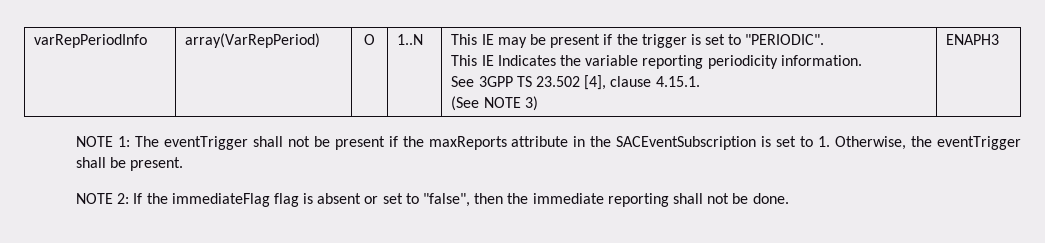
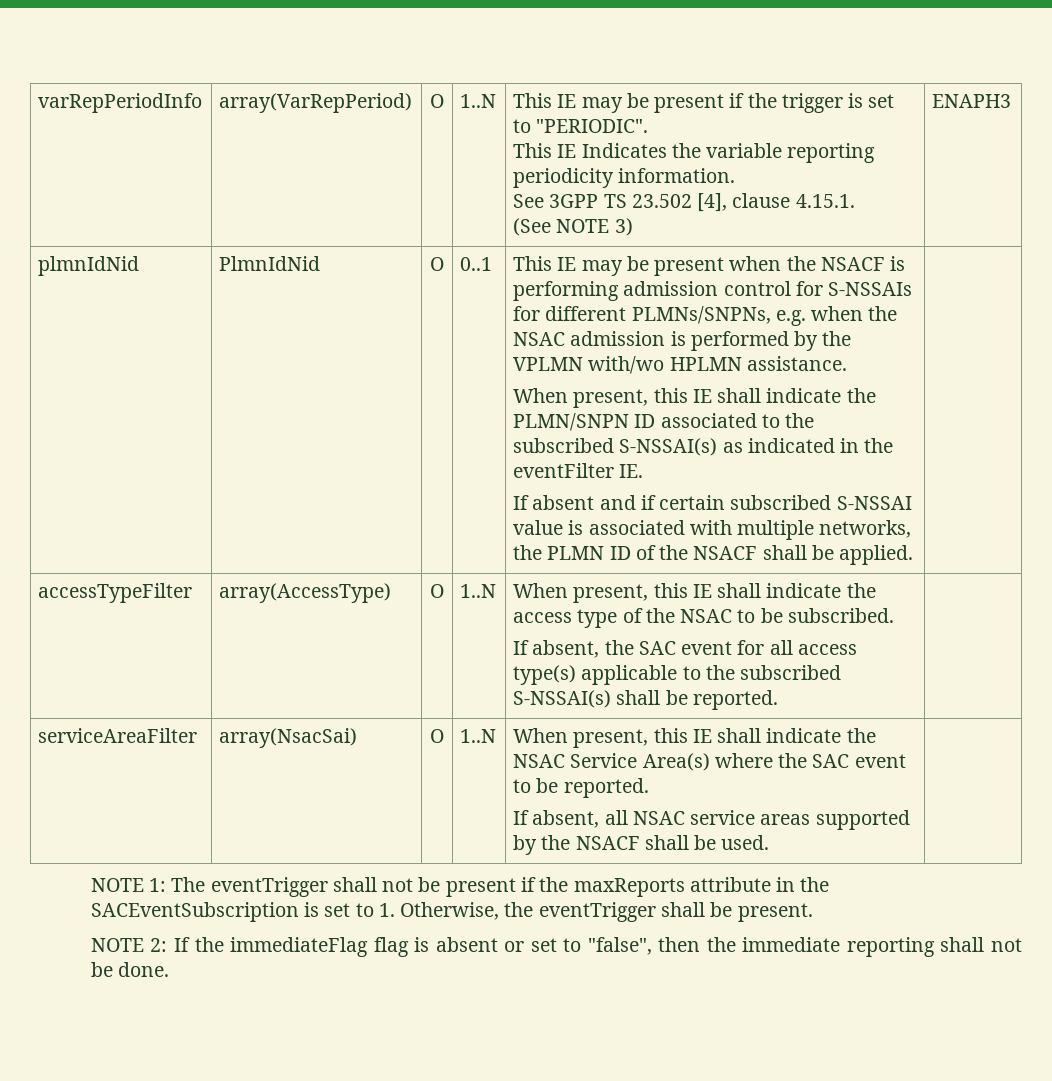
+ plmnIdNid | PlmnIdNid | O | 0..1 | This IE may be present when the NSACF is performing admission control for S-NSSAIs for different PLMNs/SNPNs, e.g. when the NSAC admission is performed by the VPLMN with/wo HPLMN assistance.
+ When present, this IE shall indicate the PLMN/SNPN ID associated to the subscribed S-NSSAI(s) as indicated in the eventFilter IE.
+ If absent and if certain subscribed S-NSSAI value is associated with multiple networks, the PLMN ID of the NSACF shall be applied. |
+ accessTypeFilter | array(AccessType) | O | 1..N | When present, this IE shall indicate the access type of the NSAC to be subscribed.
+ If absent, the SAC event for all access type(s) applicable to the subscribed S-NSSAI(s) shall be reported. |
+ serviceAreaFilter | array(NsacSai) | O | 1..N | When present, this IE shall indicate the NSAC Service Area(s) where the SAC event to be reported.
+ If absent, all NSAC service areas supported by the NSACF shall be used. |

